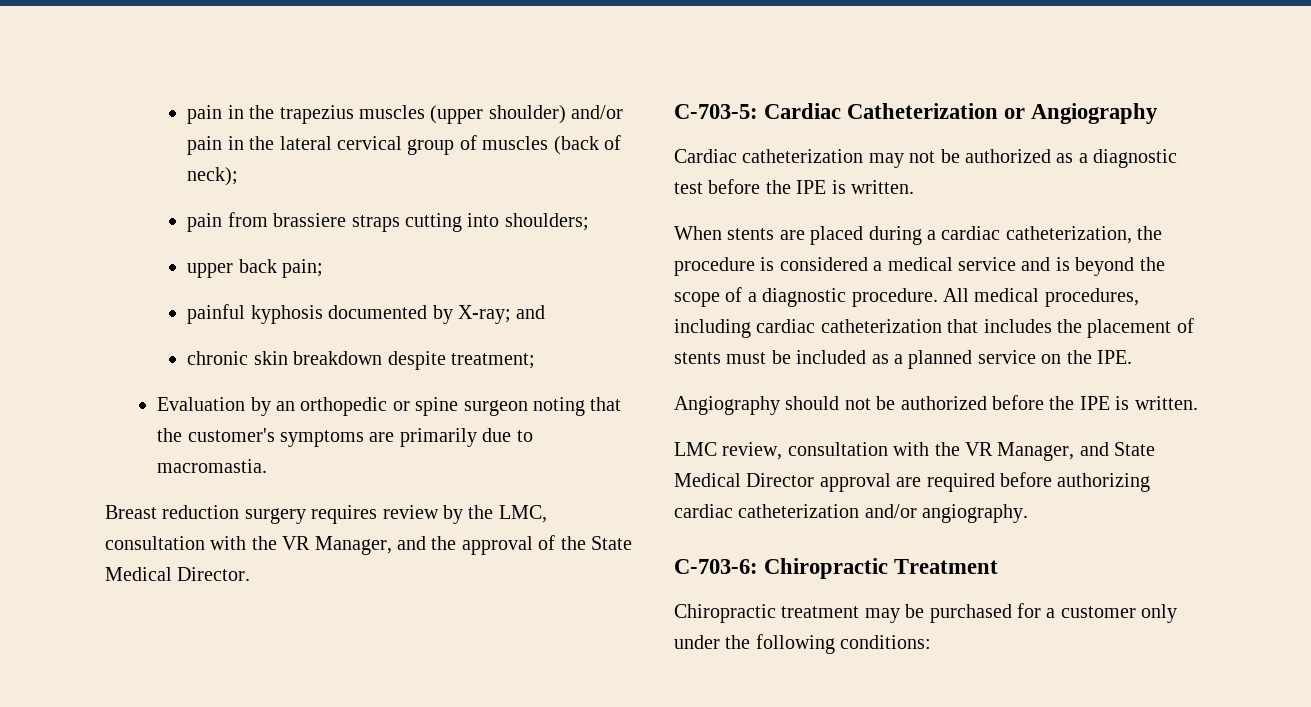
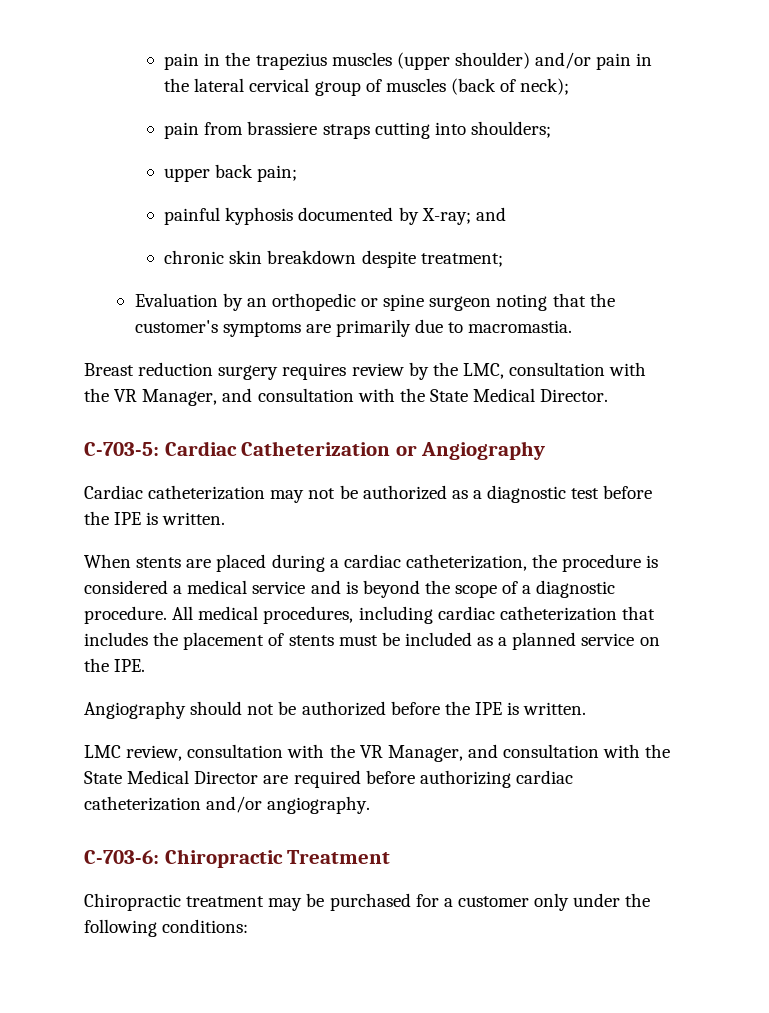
- Breast reduction surgery requires review by the LMC, consultation with the VR Manager, and the approval of the State Medical Director.
+ Breast reduction surgery requires review by the LMC, consultation with the VR Manager, and consultation with the State Medical Director.
- LMC review, consultation with the VR Manager, and State Medical Director approval are required before authorizing cardiac catheterization and/or angiography.
+ LMC review, consultation with the VR Manager, and consultation with the State Medical Director are required before authorizing cardiac catheterization and/or angiography.

